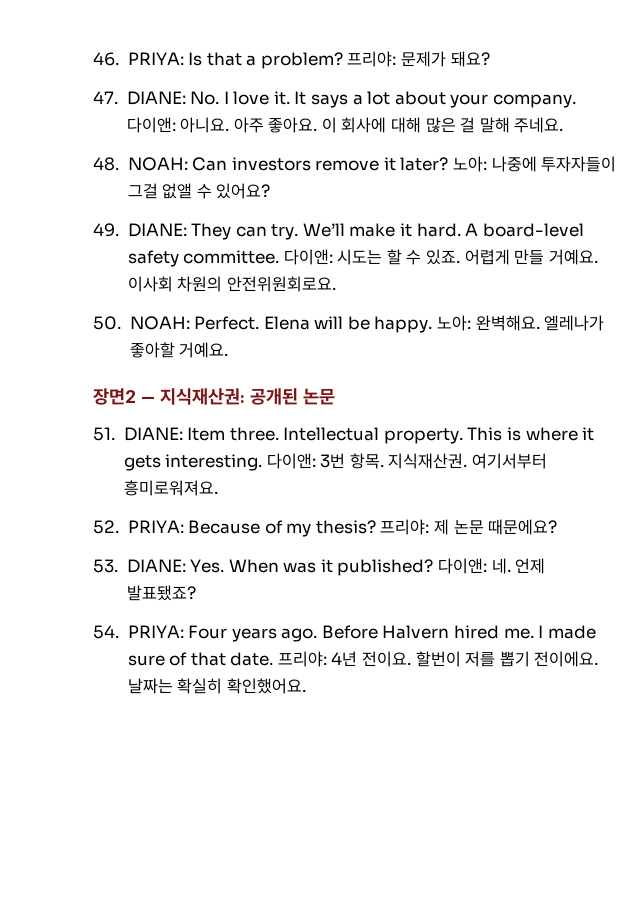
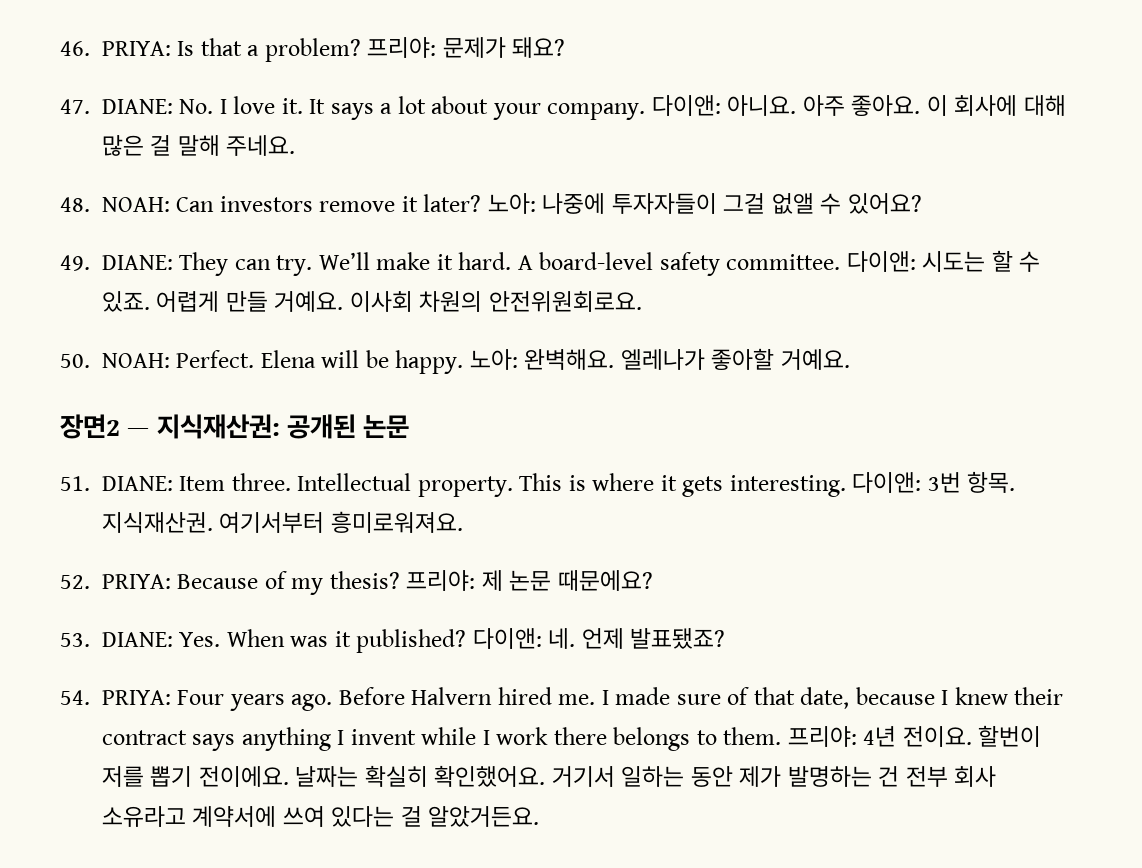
- I made sure of that date.
+ I made sure of that date, because I knew their contract says anything I invent while I work there belongs to them.
+ 거기서 일하는 동안 제가 발명하는 건 전부 회사 소유라고 계약서에 쓰여 있다는 걸 알았거든요.

